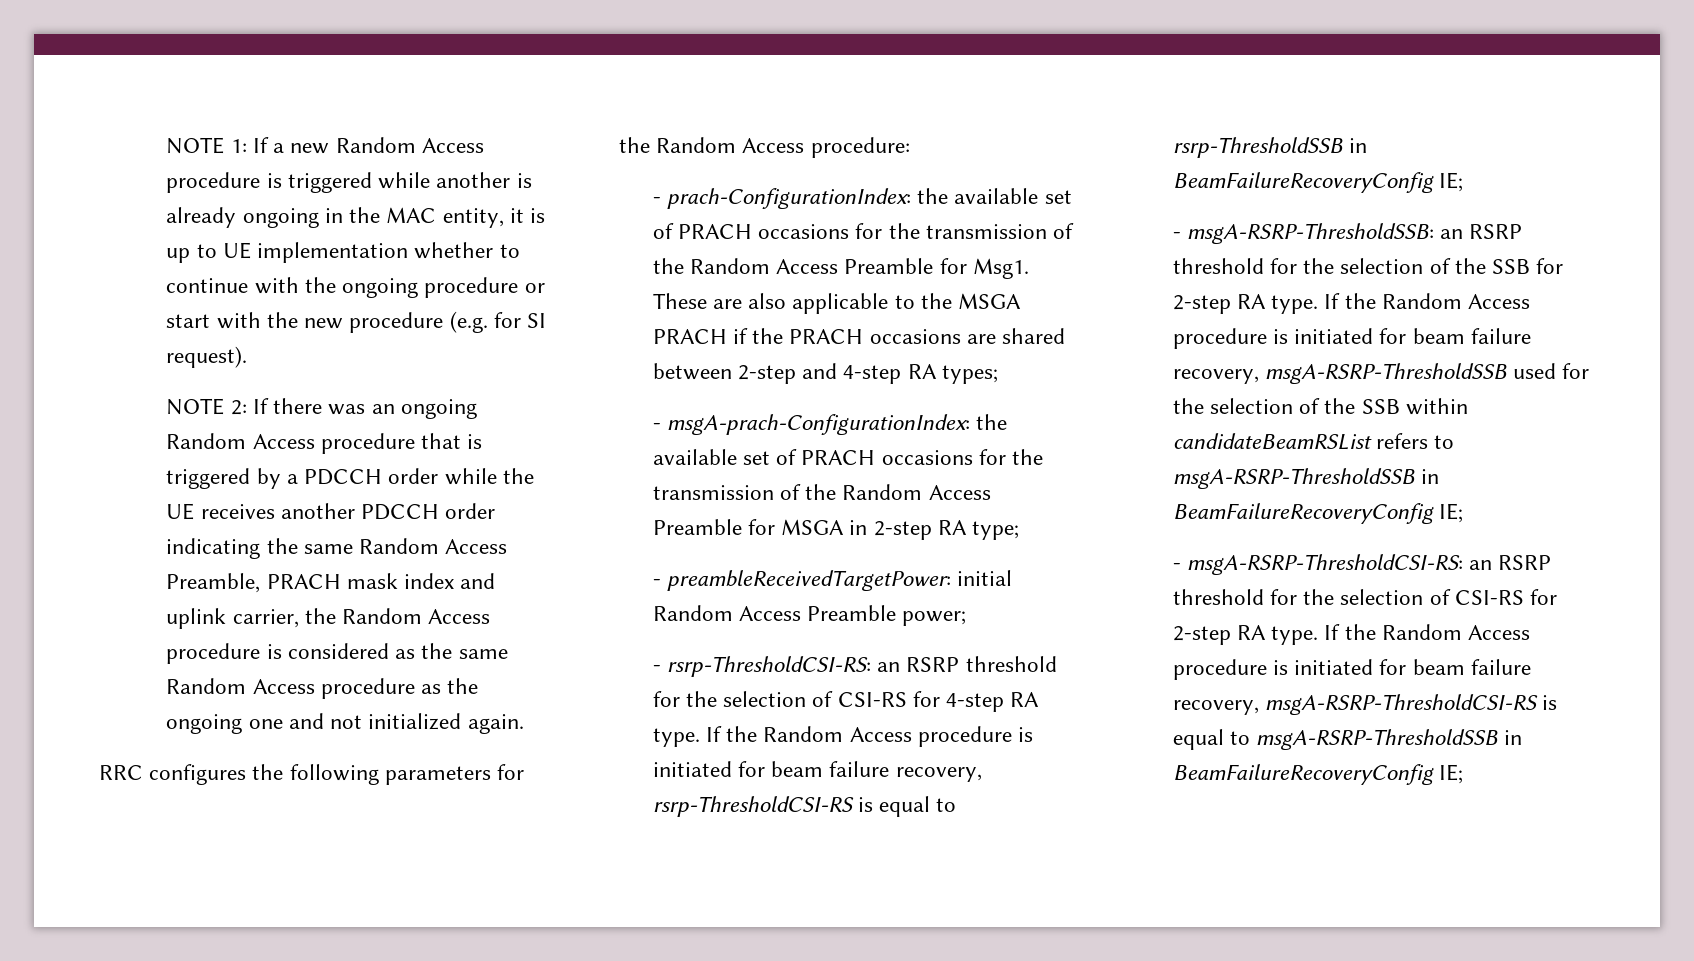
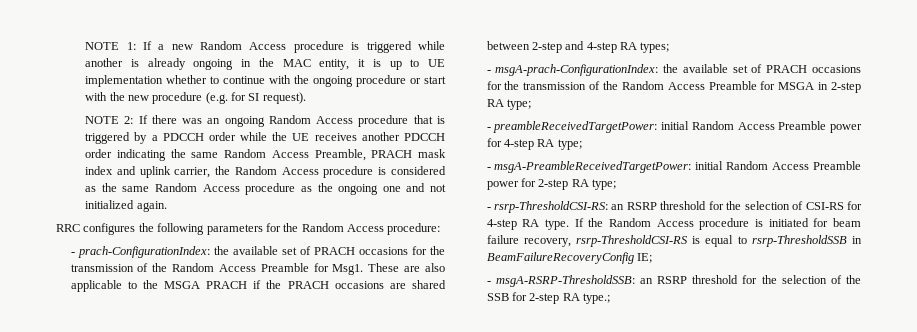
- - preambleReceivedTargetPower: initial Random Access Preamble power;
+ - preambleReceivedTargetPower: initial Random Access Preamble power for 4-step RA type;
+ - msgA-PreambleReceivedTargetPower: initial Random Access Preamble power for 2-step RA type;
- - msgA-RSRP-ThresholdSSB: an RSRP threshold for the selection of the SSB for 2-step RA type. If the Random Access procedure is initiated for beam failure recovery, msgA-RSRP-ThresholdSSB used for the selection of the SSB within candidateBeamRSList refers to msgA-RSRP-ThresholdSSB in BeamFailureRecoveryConfig IE;
- - msgA-RSRP-ThresholdCSI-RS: an RSRP threshold for the selection of CSI-RS for 2-step RA type. If the Random Access procedure is initiated for beam failure recovery, msgA-RSRP-ThresholdCSI-RS is equal to msgA-RSRP-ThresholdSSB in BeamFailureRecoveryConfig IE;
+ - msgA-RSRP-ThresholdSSB: an RSRP threshold for the selection of the SSB for 2-step RA type.;

